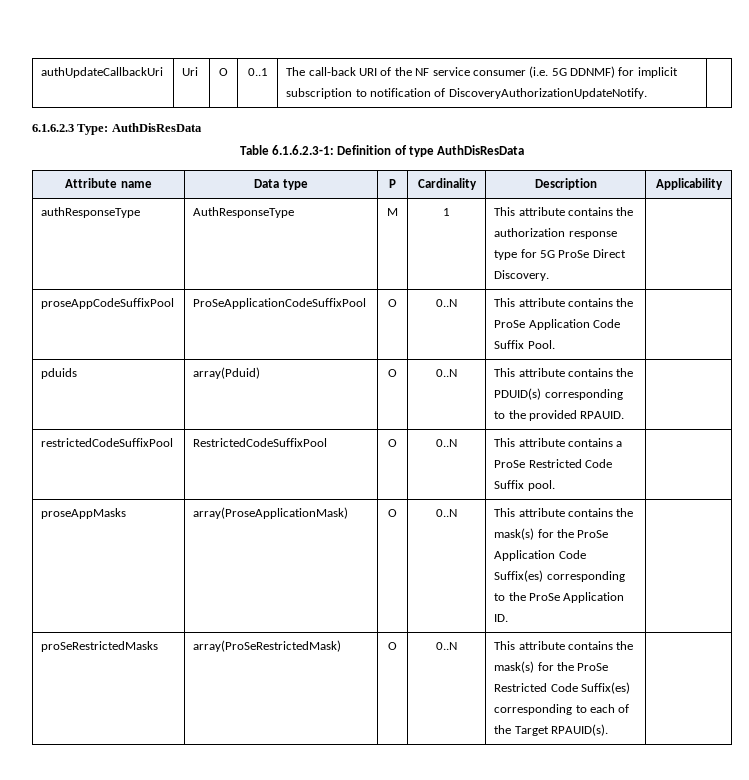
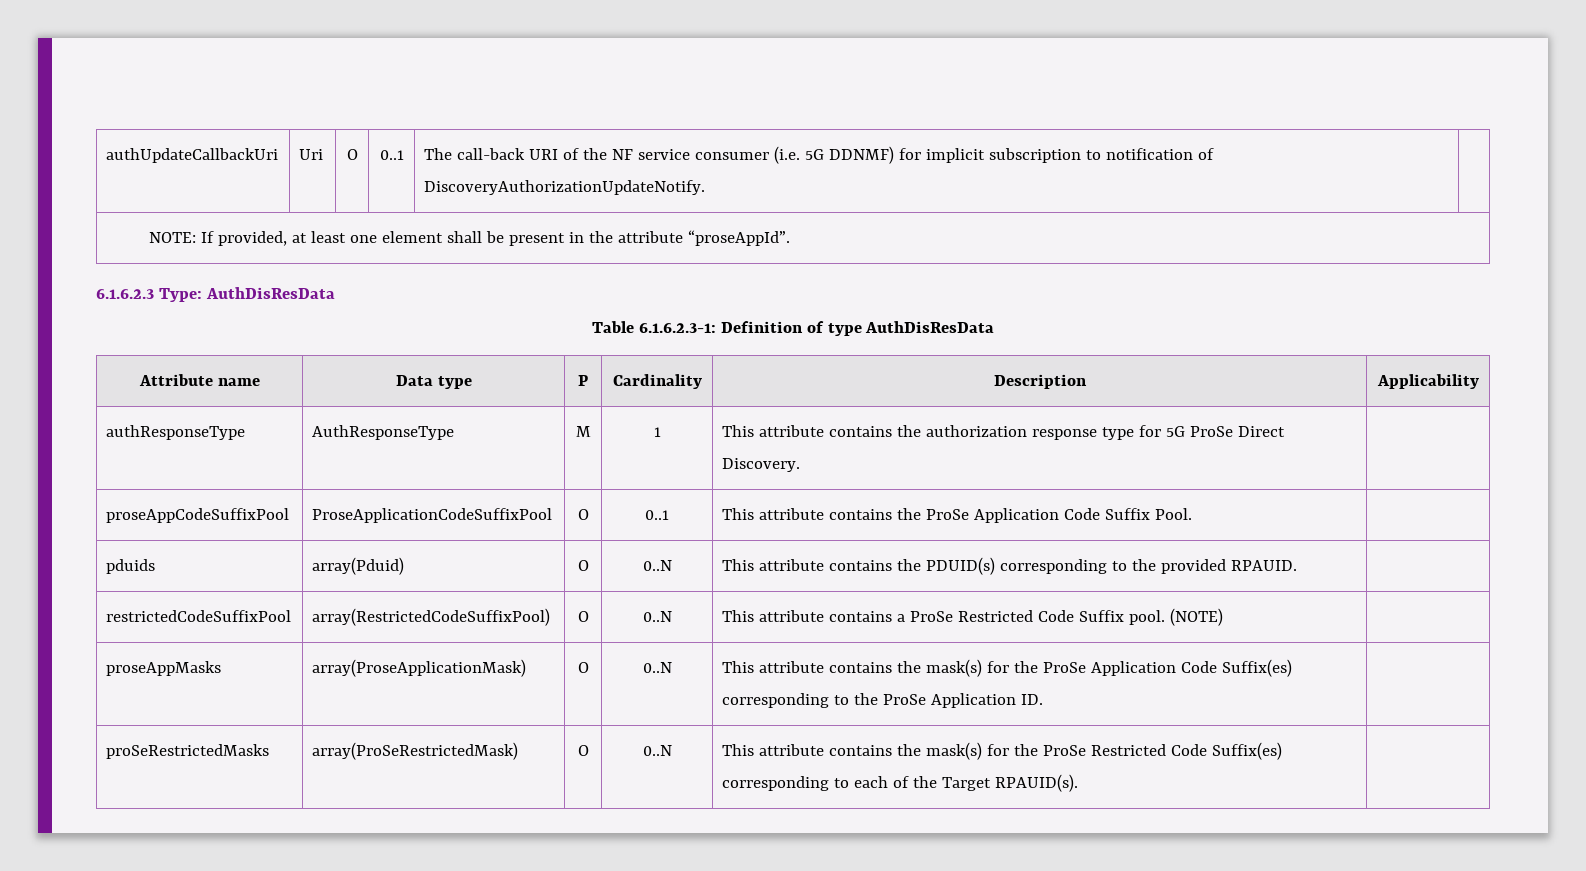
+ NOTE: If provided, at least one element shall be present in the attribute “proseAppId”.
- proseAppCodeSuffixPool | ProSeApplicationCodeSuffixPool | O | 0..N | This attribute contains the ProSe Application Code Suffix Pool. |
+ proseAppCodeSuffixPool | ProseApplicationCodeSuffixPool | O | 0..1 | This attribute contains the ProSe Application Code Suffix Pool. |
- restrictedCodeSuffixPool | RestrictedCodeSuffixPool | O | 0..N | This attribute contains a ProSe Restricted Code Suffix pool. |
+ restrictedCodeSuffixPool | array(RestrictedCodeSuffixPool) | O | 0..N | This attribute contains a ProSe Restricted Code Suffix pool. (NOTE) |

